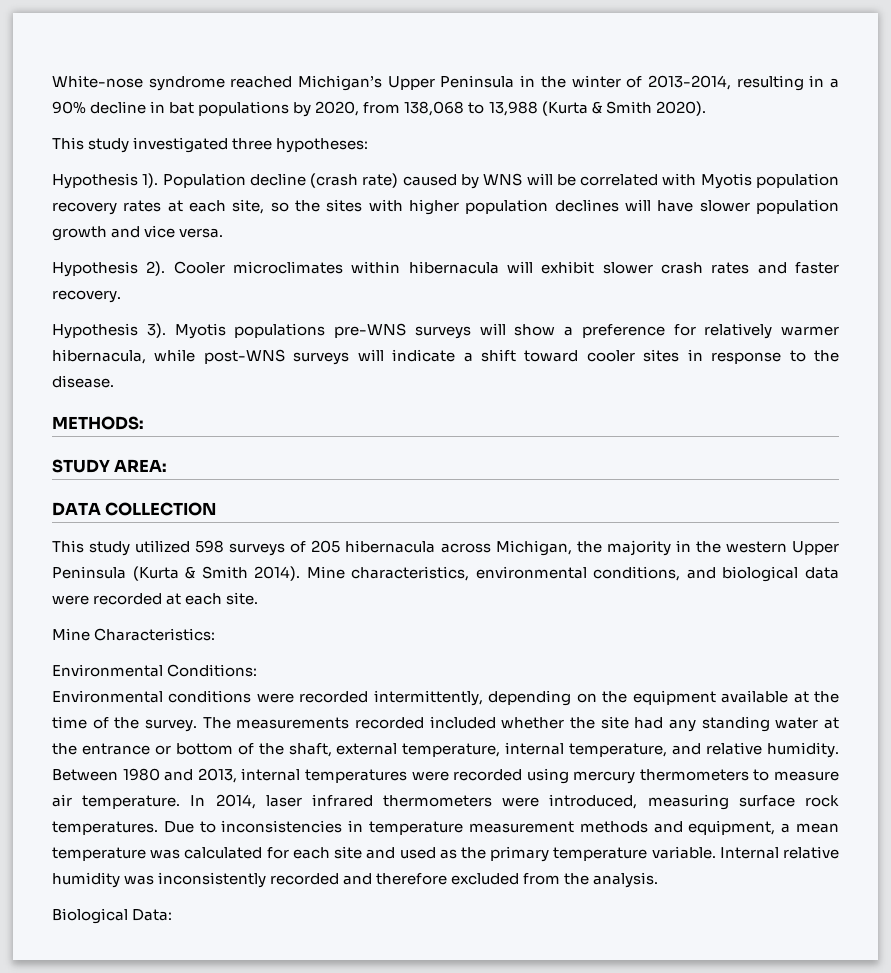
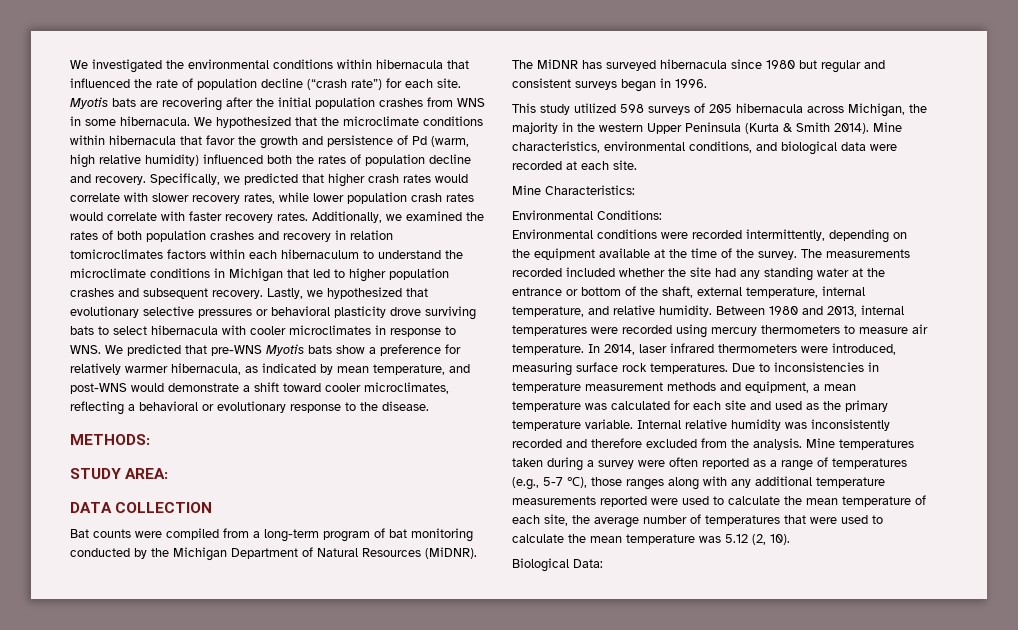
- White-nose syndrome reached Michigan’s Upper Peninsula in the winter of 2013-2014, resulting in a 90% decline in bat populations by 2020, from 138,068 to 13,988 (Kurta & Smith 2020).
- This study investigated three hypotheses:
- Hypothesis 1). Population decline (crash rate) caused by WNS will be correlated with Myotis population recovery rates at each site, so the sites with higher population declines will have slower population growth and vice versa.
- Hypothesis 2). Cooler microclimates within hibernacula will exhibit slower crash rates and faster recovery.
- Hypothesis 3). Myotis populations pre-WNS surveys will show a preference for relatively warmer hibernacula, while post-WNS surveys will indicate a shift toward cooler sites in response to the disease.
+ We investigated the environmental conditions within hibernacula that influenced the rate of population decline (“crash rate”) for each site. Myotis bats are recovering after the initial population crashes from WNS in some hibernacula. We hypothesized that the microclimate conditions within hibernacula that favor the growth and persistence of Pd (warm, high relative humidity) influenced both the rates of population decline and recovery. Specifically, we predicted that higher crash rates would correlate with slower recovery rates, while lower population crash rates would correlate with faster recovery rates. Additionally, we examined the rates of both population crashes and recovery in relation tomicroclimates factors within each hibernaculum to understand the microclimate conditions in Michigan that led to higher population crashes and subsequent recovery. Lastly, we hypothesized that evolutionary selective pressures or behavioral plasticity drove surviving bats to select hibernacula with cooler microclimates in response to WNS. We predicted that pre-WNS Myotis bats show a preference for relatively warmer hibernacula, as indicated by mean temperature, and post-WNS would demonstrate a shift toward cooler microclimates, reflecting a behavioral or evolutionary response to the disease.
+ Bat counts were compiled from a long-term program of bat monitoring conducted by the Michigan Department of Natural Resources (MiDNR). The MiDNR has surveyed hibernacula since 1980 but regular and consistent surveys began in 1996.
+ Mine temperatures taken during a survey were often reported as a range of temperatures (e.g., 5-7 ℃), those ranges along with any additional temperature measurements reported were used to calculate the mean temperature of each site, the average number of temperatures that were used to calculate the mean temperature was 5.12 (2, 10).

